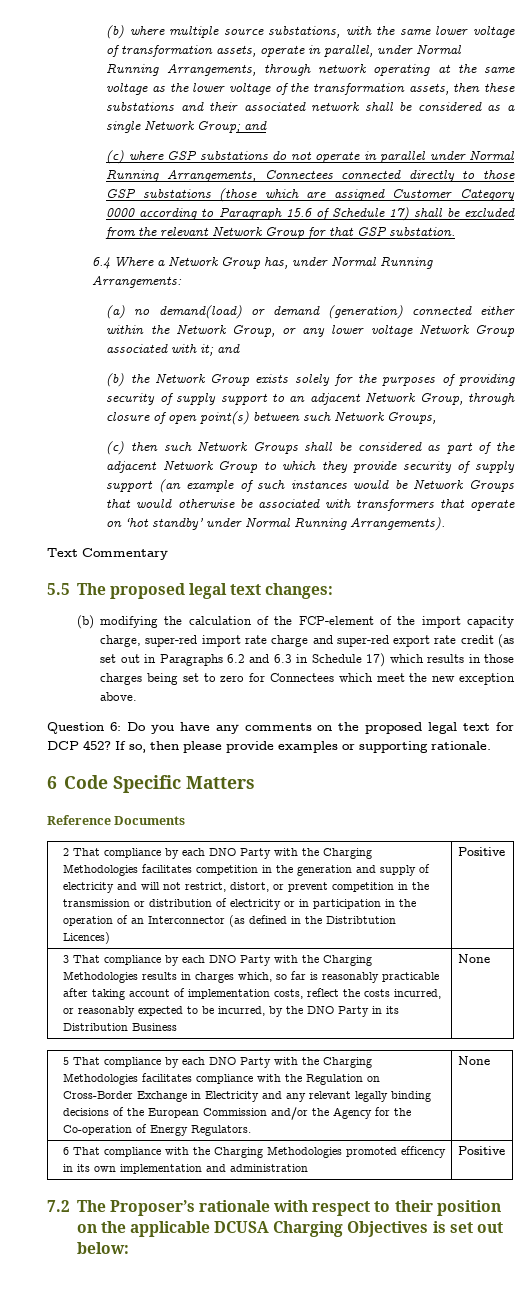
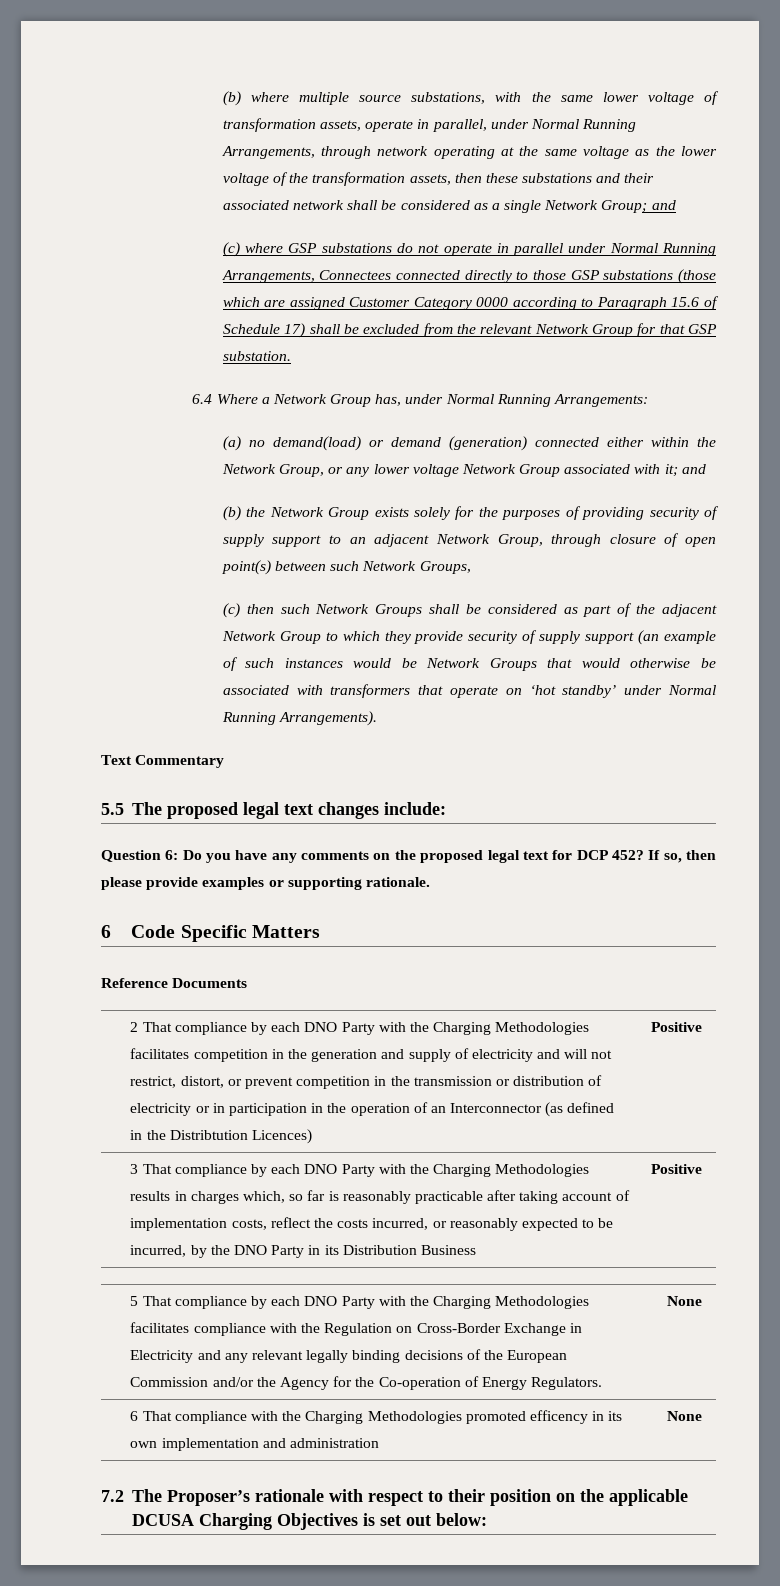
- 5.5 The proposed legal text changes:
- (b) modifying the calculation of the FCP-element of the import capacity charge, super-red import rate charge and super-red export rate credit (as set out in Paragraphs 6.2 and 6.3 in Schedule 17) which results in those charges being set to zero for Connectees which meet the new exception above.
+ 5.5 The proposed legal text changes include:
- 3 That compliance by each DNO Party with the Charging Methodologies results in charges which, so far is reasonably practicable after taking account of implementation costs, reflect the costs incurred, or reasonably expected to be incurred, by the DNO Party in its Distribution Business | None
+ 3 That compliance by each DNO Party with the Charging Methodologies results in charges which, so far is reasonably practicable after taking account of implementation costs, reflect the costs incurred, or reasonably expected to be incurred, by the DNO Party in its Distribution Business | Positive
- 6 That compliance with the Charging Methodologies promoted efficency in its own implementation and administration | Positive
+ 6 That compliance with the Charging Methodologies promoted efficency in its own implementation and administration | None

